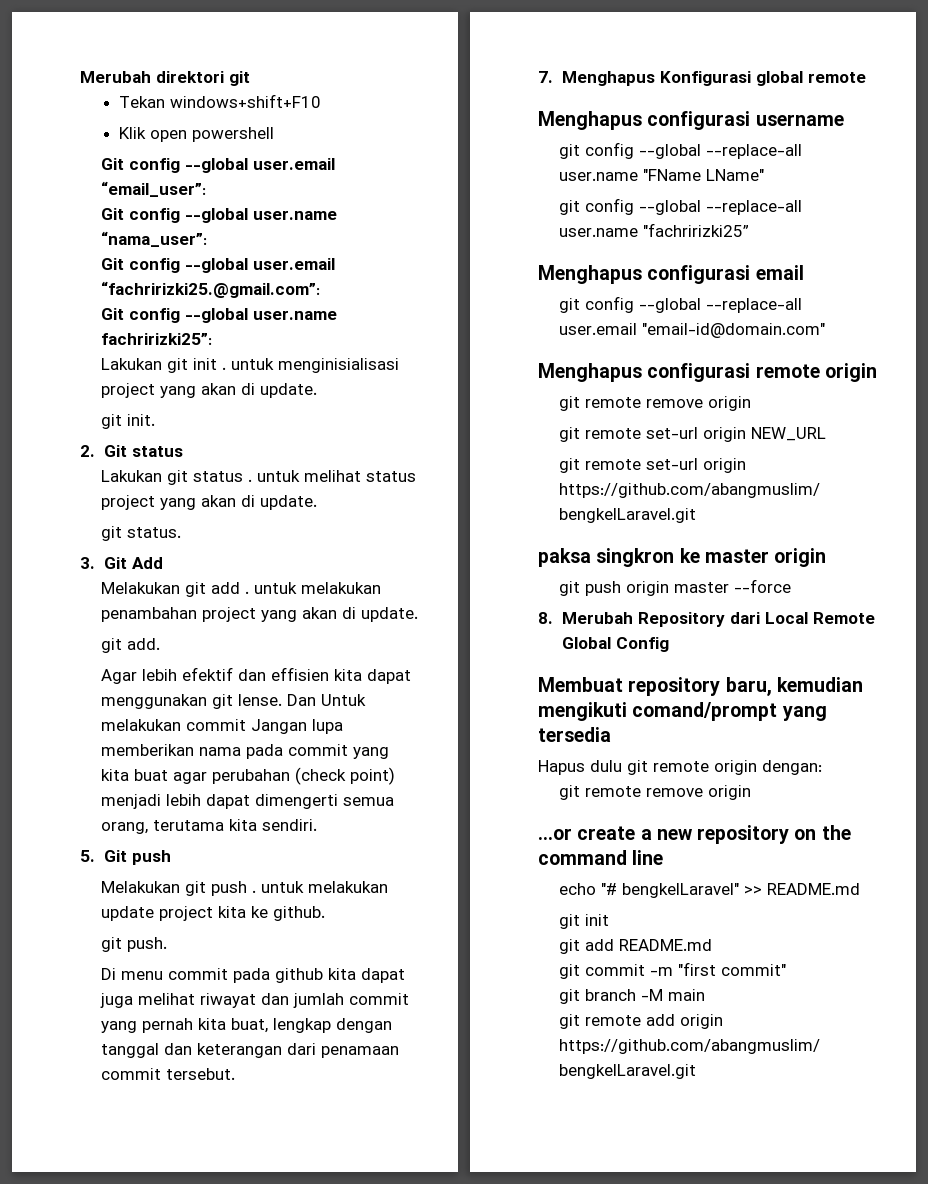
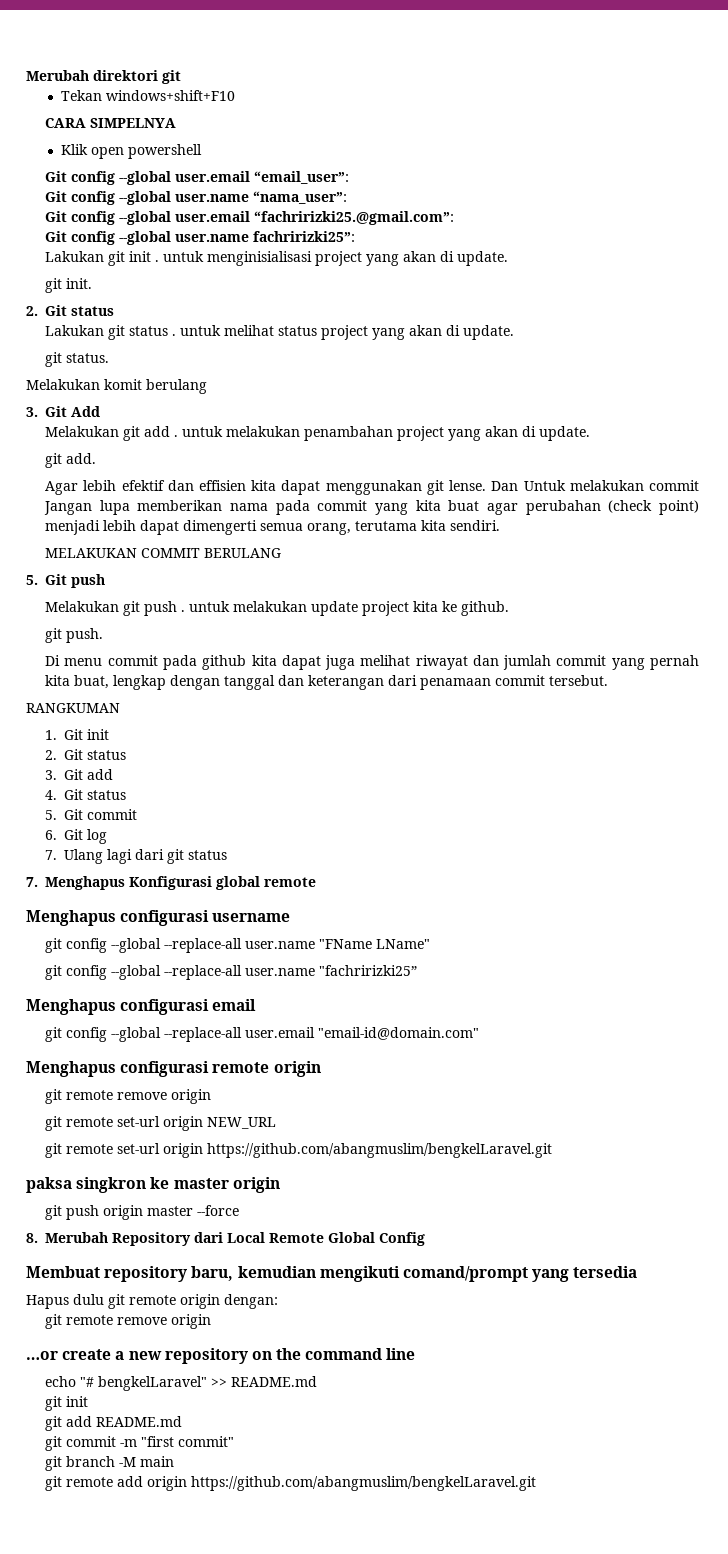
+ CARA SIMPELNYA
+ Melakukan komit berulang
+ MELAKUKAN COMMIT BERULANG
+ RANGKUMAN
+ 1. Git init
+ 2. Git status
+ 3. Git add
+ 4. Git status
+ 5. Git commit
+ 6. Git log
+ 7. Ulang lagi dari git status

